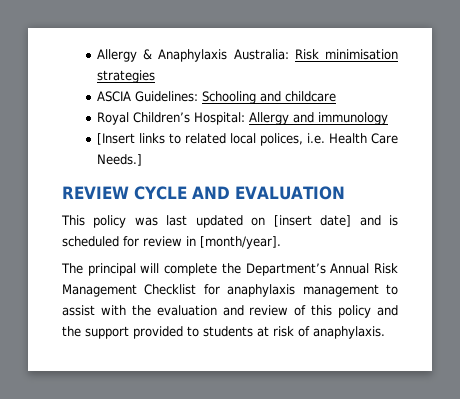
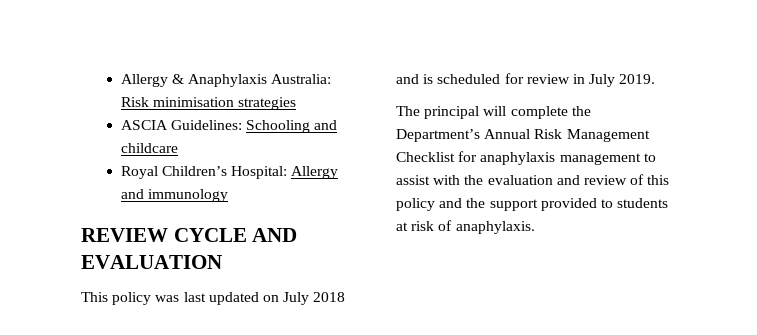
- [Insert links to related local polices, i.e. Health Care Needs.]
- This policy was last updated on [insert date] and is scheduled for review in [month/year].
+ This policy was last updated on July 2018 and is scheduled for review in July 2019.

